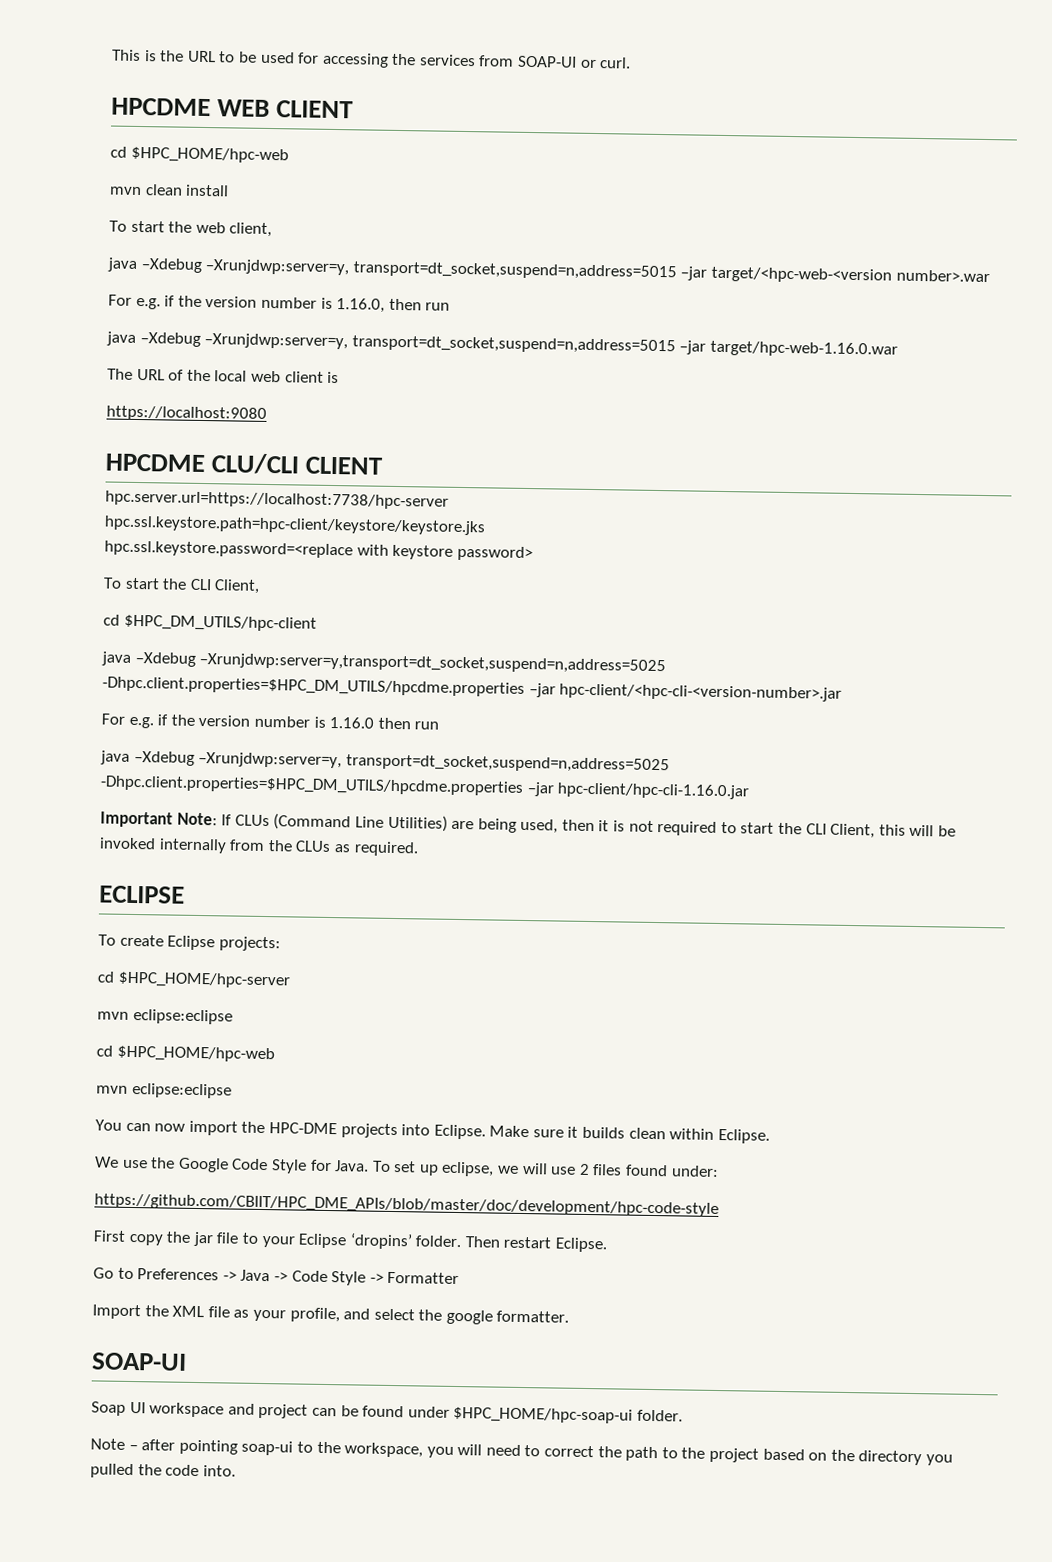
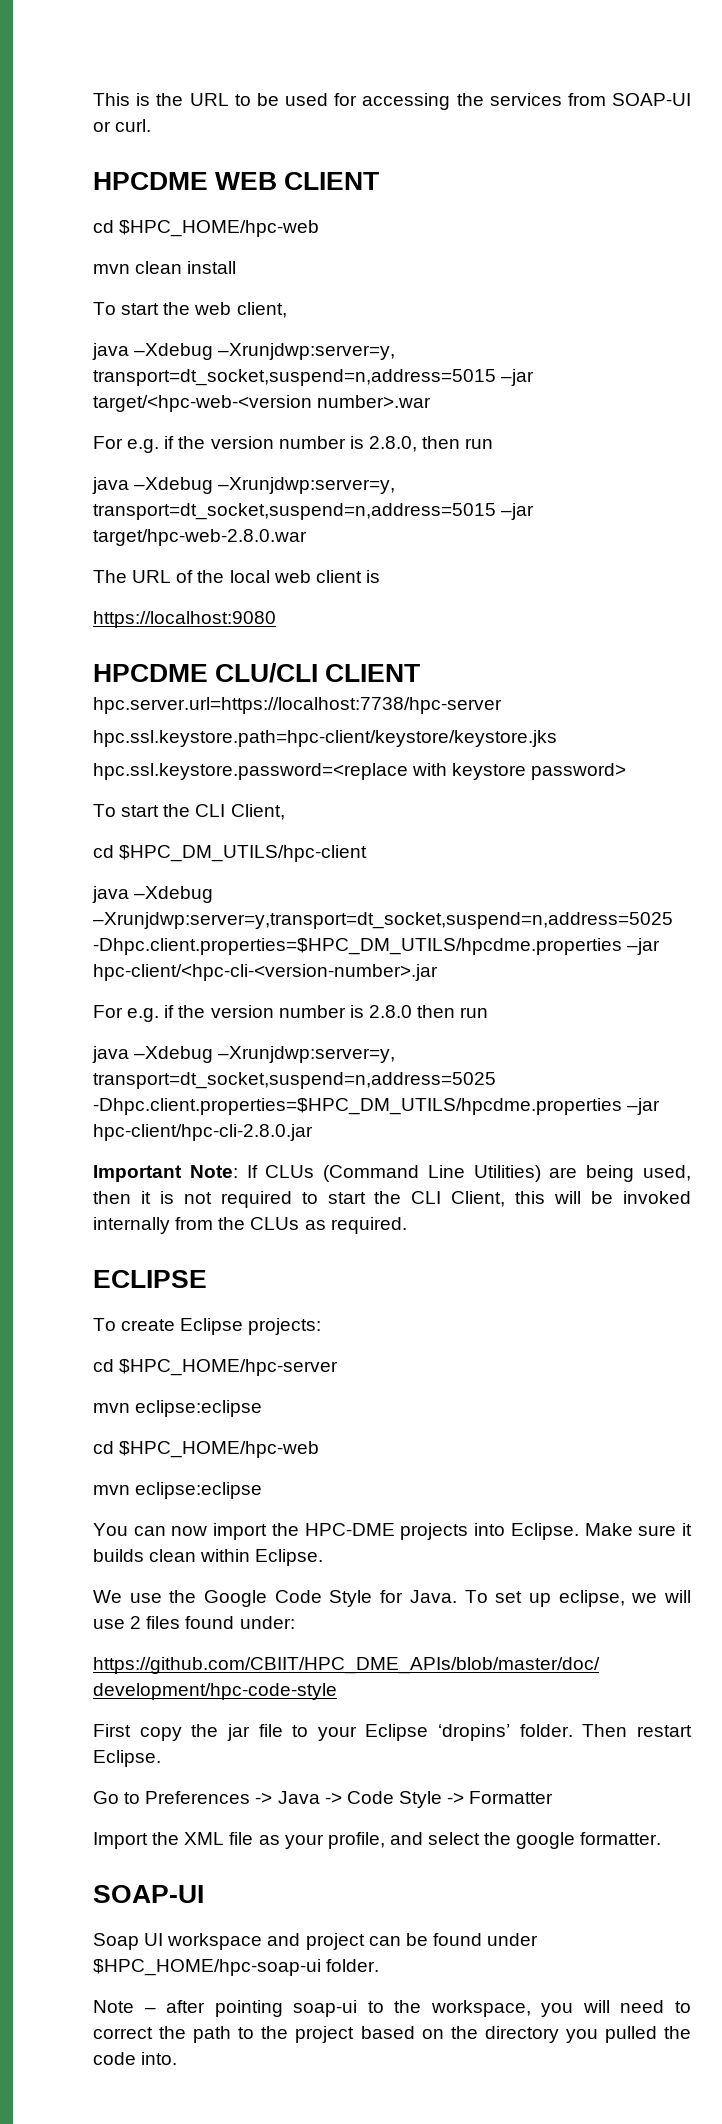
- For e.g. if the version number is 1.16.0, then run
+ For e.g. if the version number is 2.8.0, then run
- java –Xdebug –Xrunjdwp:server=y, transport=dt_socket,suspend=n,address=5015 –jar target/hpc-web-1.16.0.war
+ java –Xdebug –Xrunjdwp:server=y, transport=dt_socket,suspend=n,address=5015 –jar target/hpc-web-2.8.0.war
- For e.g. if the version number is 1.16.0 then run
+ For e.g. if the version number is 2.8.0 then run
- java –Xdebug –Xrunjdwp:server=y, transport=dt_socket,suspend=n,address=5025 -Dhpc.client.properties=$HPC_DM_UTILS/hpcdme.properties –jar hpc-client/hpc-cli-1.16.0.jar
+ java –Xdebug –Xrunjdwp:server=y, transport=dt_socket,suspend=n,address=5025 -Dhpc.client.properties=$HPC_DM_UTILS/hpcdme.properties –jar hpc-client/hpc-cli-2.8.0.jar

